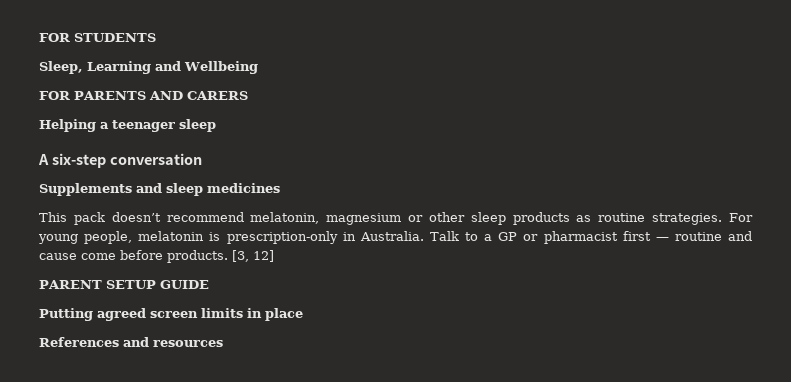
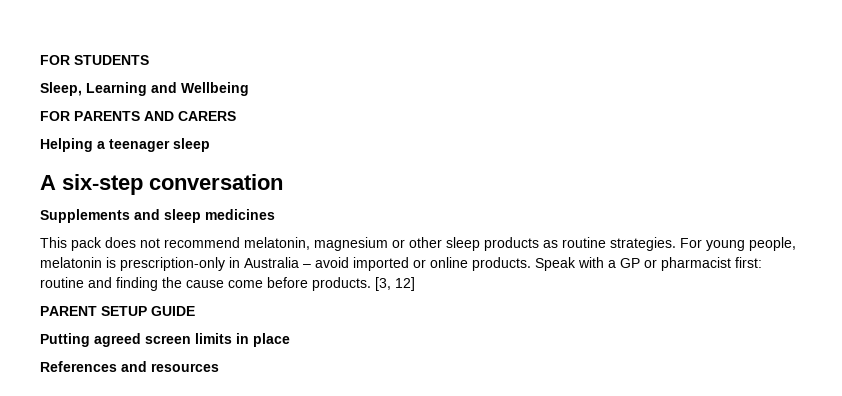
- This pack doesn’t recommend melatonin, magnesium or other sleep products as routine strategies.
+ This pack does not recommend melatonin, magnesium or other sleep products as routine strategies.
- For young people, melatonin is prescription-only in Australia. Talk to a GP or pharmacist first — routine and cause come before products.
+ For young people, melatonin is prescription-only in Australia – avoid imported or online products. Speak with a GP or pharmacist first: routine and finding the cause come before products.

